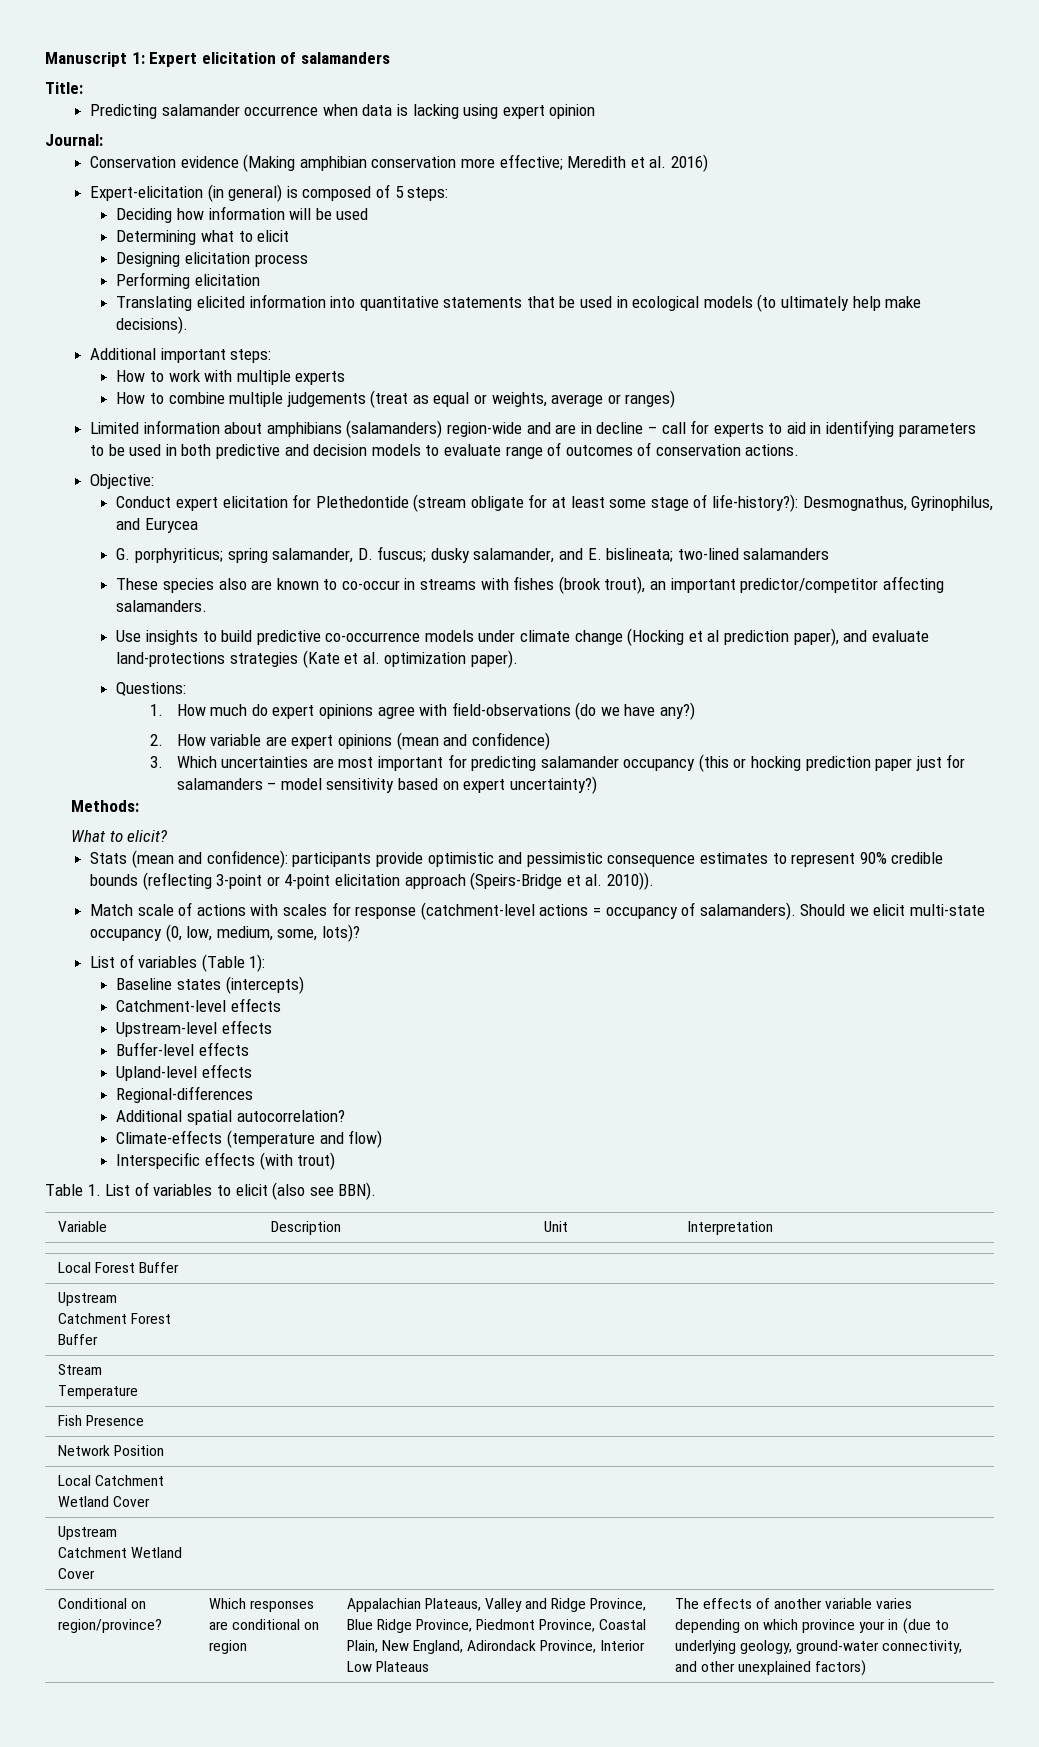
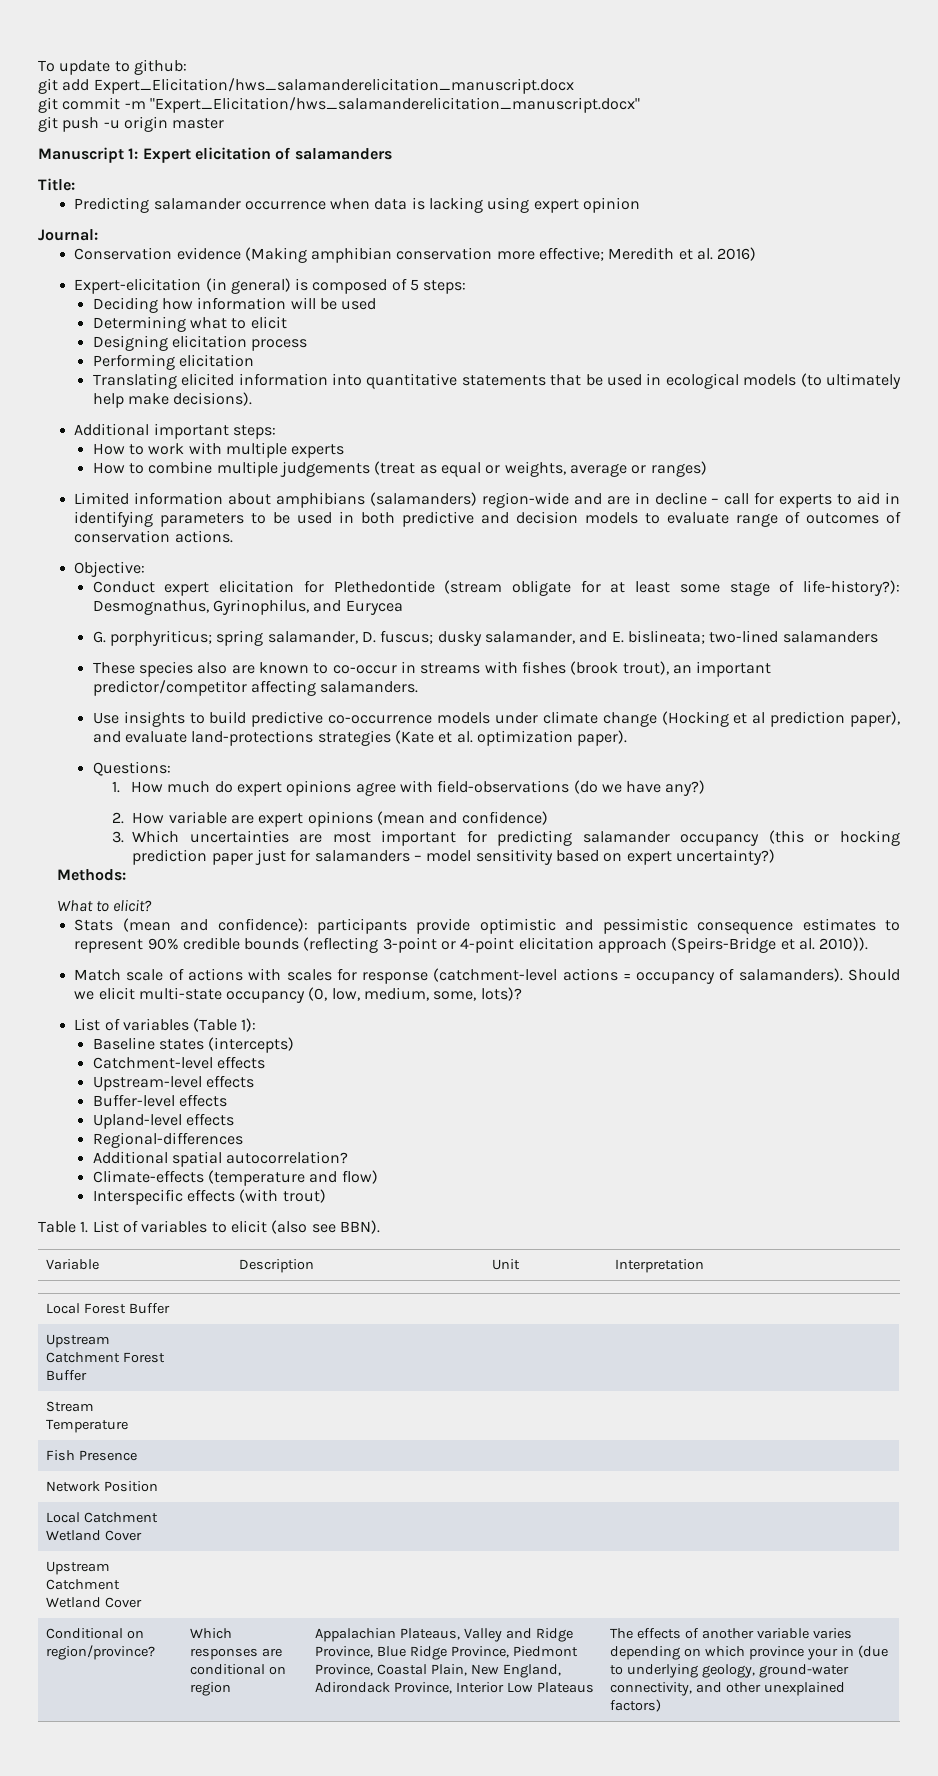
+ To update to github:
+ git add Expert_Elicitation/hws_salamanderelicitation_manuscript.docx
+ git commit -m "Expert_Elicitation/hws_salamanderelicitation_manuscript.docx"
+ git push -u origin master

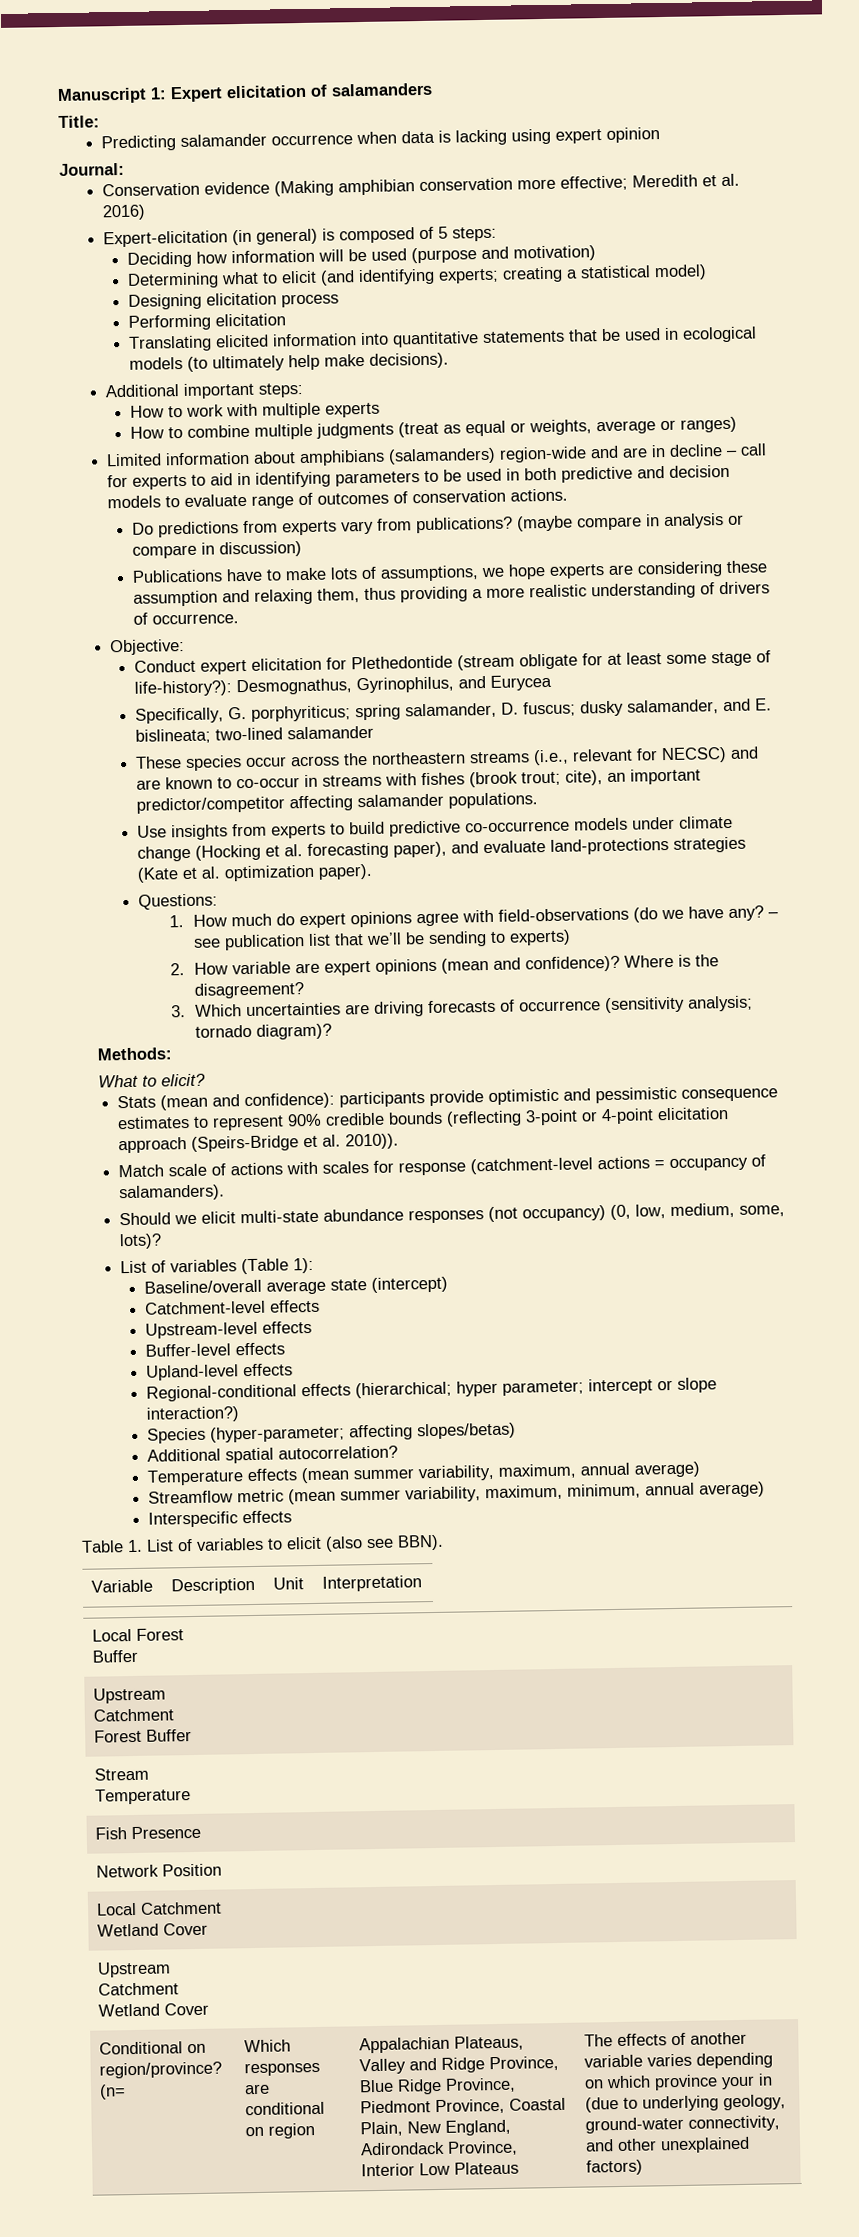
- To update to github:
- git add Expert_Elicitation/hws_salamanderelicitation_manuscript.docx
- git commit -m "Expert_Elicitation/hws_salamanderelicitation_manuscript.docx"
- git push -u origin master
- Deciding how information will be used
+ Deciding how information will be used (purpose and motivation)
- Determining what to elicit
+ Determining what to elicit (and identifying experts; creating a statistical model)
- How to combine multiple judgements (treat as equal or weights, average or ranges)
+ How to combine multiple judgments (treat as equal or weights, average or ranges)
+ Do predictions from experts vary from publications? (maybe compare in analysis or compare in discussion)
+ Publications have to make lots of assumptions, we hope experts are considering these assumption and relaxing them, thus providing a more realistic understanding of drivers of occurrence.
- G. porphyriticus; spring salamander, D. fuscus; dusky salamander, and E. bislineata; two-lined salamanders
+ Specifically, G. porphyriticus; spring salamander, D. fuscus; dusky salamander, and E. bislineata; two-lined salamander
- These species also are known to co-occur in streams with fishes (brook trout), an important predictor/competitor affecting salamanders.
+ These species occur across the northeastern streams (i.e., relevant for NECSC) and are known to co-occur in streams with fishes (brook trout; cite), an important predictor/competitor affecting salamander populations.
- Use insights to build predictive co-occurrence models under climate change (Hocking et al prediction paper), and evaluate land-protections strategies (Kate et al. optimization paper).
+ Use insights from experts to build predictive co-occurrence models under climate change (Hocking et al. forecasting paper), and evaluate land-protections strategies (Kate et al. optimization paper).
- 1. How much do expert opinions agree with field-observations (do we have any?)
+ 1. How much do expert opinions agree with field-observations (do we have any? – see publication list that we’ll be sending to experts)
- 2. How variable are expert opinions (mean and confidence)
+ 2. How variable are expert opinions (mean and confidence)? Where is the disagreement?
- 3. Which uncertainties are most important for predicting salamander occupancy (this or hocking prediction paper just for salamanders – model sensitivity based on expert uncertainty?)
+ 3. Which uncertainties are driving forecasts of occurrence (sensitivity analysis; tornado diagram)?
- Match scale of actions with scales for response (catchment-level actions = occupancy of salamanders). Should we elicit multi-state occupancy (0, low, medium, some, lots)?
+ Match scale of actions with scales for response (catchment-level actions = occupancy of salamanders).
+ Should we elicit multi-state abundance responses (not occupancy) (0, low, medium, some, lots)?
- Baseline states (intercepts)
+ Baseline/overall average state (intercept)
- Regional-differences
+ Regional-conditional effects (hierarchical; hyper parameter; intercept or slope interaction?)
+ Species (hyper-parameter; affecting slopes/betas)
  Additional spatial autocorrelation?
- Climate-effects (temperature and flow)
+ Temperature effects (mean summer variability, maximum, annual average)
+ Streamflow metric (mean summer variability, maximum, minimum, annual average)
- Interspecific effects (with trout)
+ Interspecific effects
+ (n=

